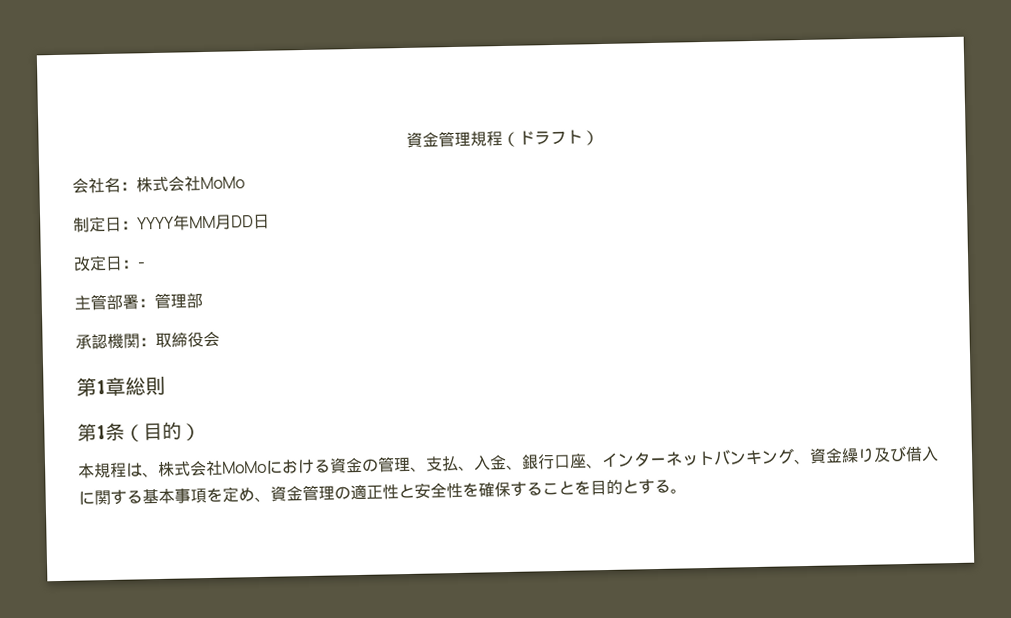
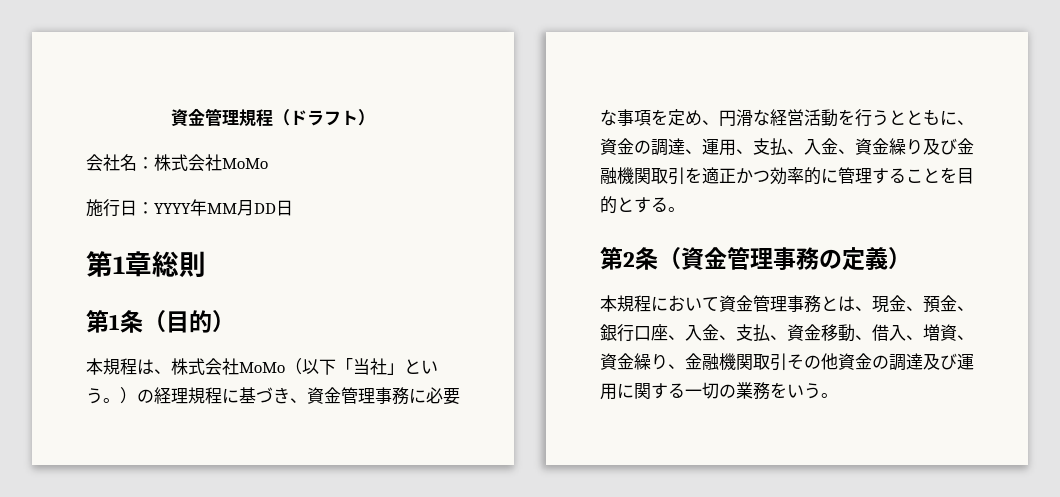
- 制定日：YYYY年MM月DD日
+ 施行日：YYYY年MM月DD日
- 改定日：-
- 主管部署：管理部
- 承認機関：取締役会
- 本規程は、株式会社MoMoにおける資金の管理、支払、入金、銀行口座、インターネットバンキング、資金繰り及び借入に関する基本事項を定め、資金管理の適正性と安全性を確保することを目的とする。
+ 本規程は、株式会社MoMo（以下「当社」という。）の経理規程に基づき、資金管理事務に必要な事項を定め、円滑な経営活動を行うとともに、資金の調達、運用、支払、入金、資金繰り及び金融機関取引を適正かつ効率的に管理することを目的とする。
+ 第2条（資金管理事務の定義）
+ 本規程において資金管理事務とは、現金、預金、銀行口座、入金、支払、資金移動、借入、増資、資金繰り、金融機関取引その他資金の調達及び運用に関する一切の業務をいう。

